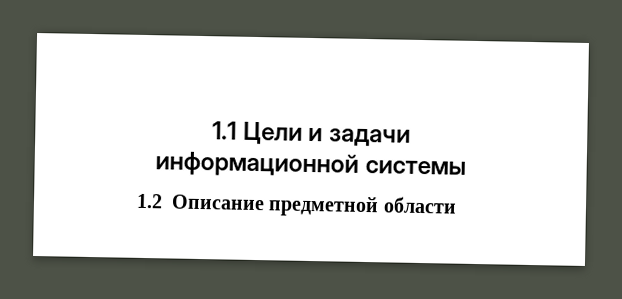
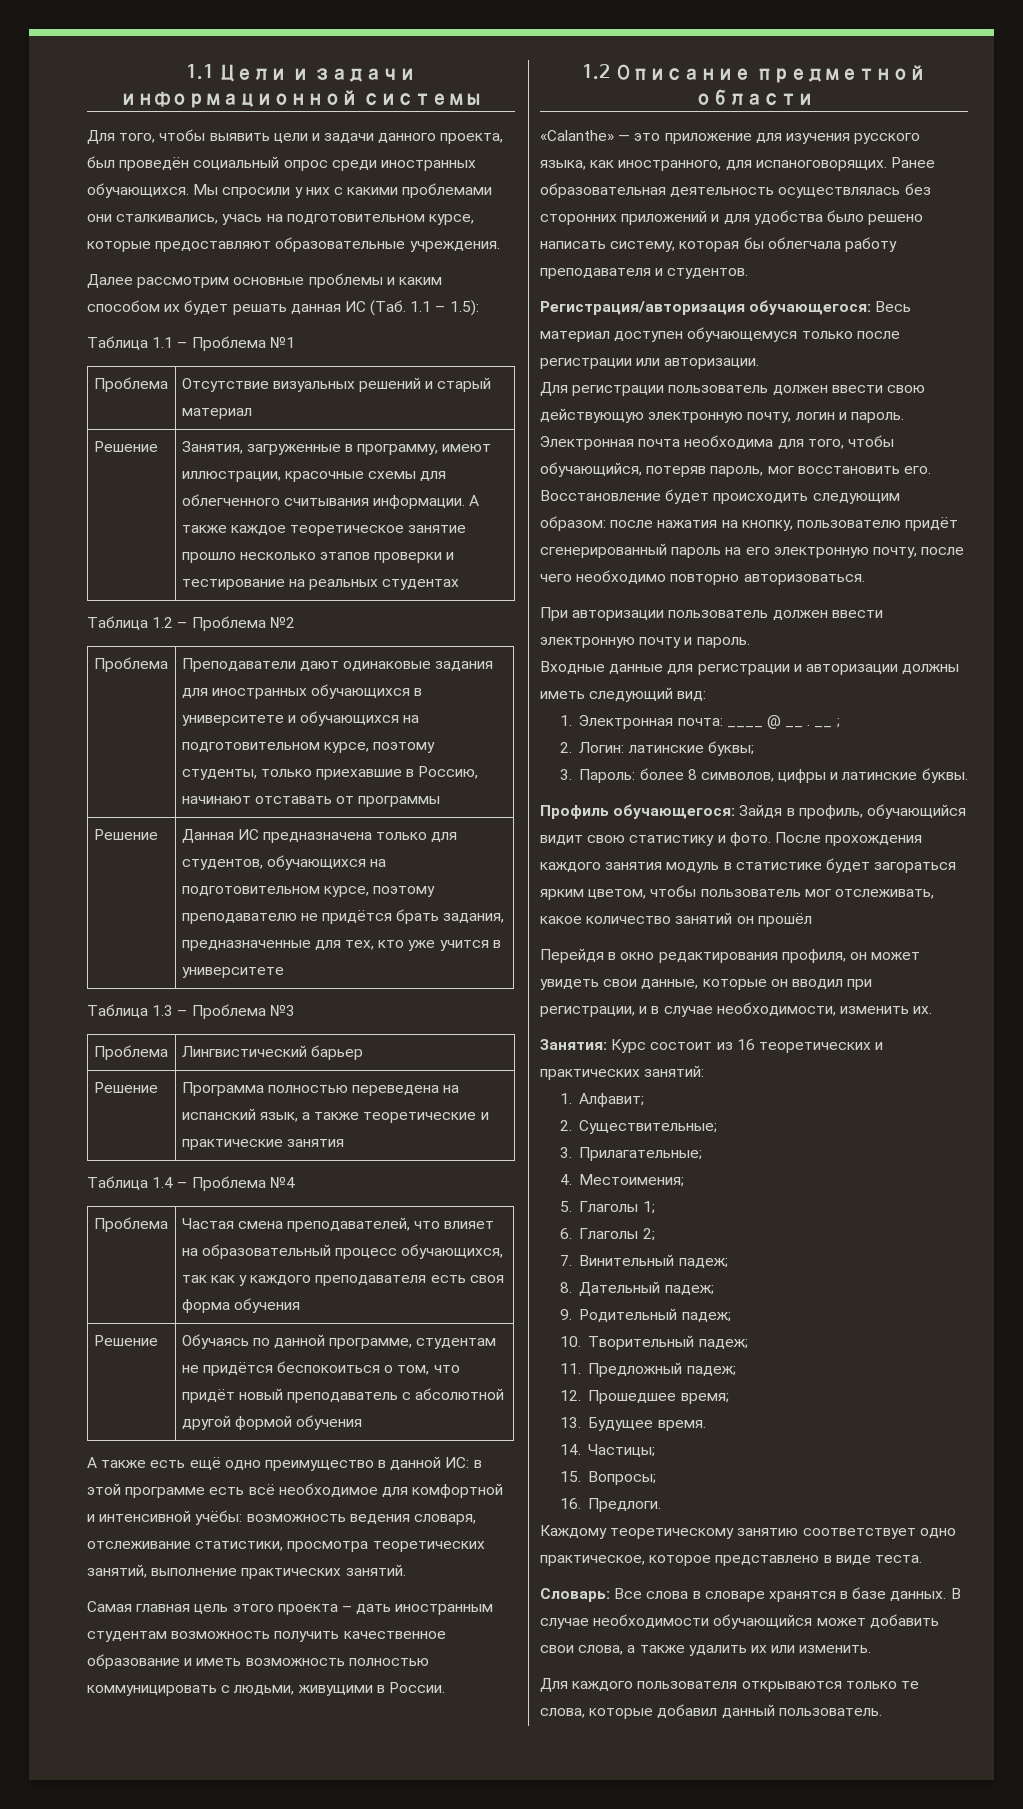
+ Для того, чтобы выявить цели и задачи данного проекта, был проведён социальный опрос среди иностранных обучающихся. Мы спросили у них с какими проблемами они сталкивались, учась на подготовительном курсе, которые предоставляют образовательные учреждения.
+ Далее рассмотрим основные проблемы и каким способом их будет решать данная ИС (Таб. 1.1 – 1.5):
+ Таблица 1.1 – Проблема №1
+ Проблема | Отсутствие визуальных решений и старый материал
+ Решение | Занятия, загруженные в программу, имеют иллюстрации, красочные схемы для облегченного считывания информации. А также каждое теоретическое занятие прошло несколько этапов проверки и тестирование на реальных студентах
+ Таблица 1.2 – Проблема №2
+ Проблема | Преподаватели дают одинаковые задания для иностранных обучающихся в университете и обучающихся на подготовительном курсе, поэтому студенты, только приехавшие в Россию, начинают отставать от программы
+ Решение | Данная ИС предназначена только для студентов, обучающихся на подготовительном курсе, поэтому преподавателю не придётся брать задания, предназначенные для тех, кто уже учится в университете
+ Таблица 1.3 – Проблема №3
+ Проблема | Лингвистический барьер
+ Решение | Программа полностью переведена на испанский язык, а также теоретические и практические занятия
+ Таблица 1.4 – Проблема №4
+ Проблема | Частая смена преподавателей, что влияет на образовательный процесс обучающихся, так как у каждого преподавателя есть своя форма обучения
+ Решение | Обучаясь по данной программе, студентам не придётся беспокоиться о том, что придёт новый преподаватель с абсолютной другой формой обучения
+ А также есть ещё одно преимущество в данной ИС: в этой программе есть всё необходимое для комфортной и интенсивной учёбы: возможность ведения словаря, отслеживание статистики, просмотра теоретических занятий, выполнение практических занятий.
+ Самая главная цель этого проекта – дать иностранным студентам возможность получить качественное образование и иметь возможность полностью коммуницировать с людьми, живущими в России.
  1.2 Описание предметной области
+ «Calanthe» — это приложение для изучения русского языка, как иностранного, для испаноговорящих. Ранее образовательная деятельность осуществлялась без сторонних приложений и для удобства было решено написать систему, которая бы облегчала работу преподавателя и студентов.
+ Регистрация/авторизация обучающегося: Весь материал доступен обучающемуся только после регистрации или авторизации.
+ Для регистрации пользователь должен ввести свою действующую электронную почту, логин и пароль. Электронная почта необходима для того, чтобы обучающийся, потеряв пароль, мог восстановить его. Восстановление будет происходить следующим образом: после нажатия на кнопку, пользователю придёт сгенерированный пароль на его электронную почту, после чего необходимо повторно авторизоваться.
+ При авторизации пользователь должен ввести электронную почту и пароль.
+ Входные данные для регистрации и авторизации должны иметь следующий вид:
+ 1. Электронная почта: ____ @ __ . __ ;
+ 2. Логин: латинские буквы;
+ 3. Пароль: более 8 символов, цифры и латинские буквы.
+ Профиль обучающегося: Зайдя в профиль, обучающийся видит свою статистику и фото. После прохождения каждого занятия модуль в статистике будет загораться ярким цветом, чтобы пользователь мог отслеживать, какое количество занятий он прошёл
+ Перейдя в окно редактирования профиля, он может увидеть свои данные, которые он вводил при регистрации, и в случае необходимости, изменить их.
+ Занятия: Курс состоит из 16 теоретических и практических занятий:
+ 1. Алфавит;
+ 2. Существительные;
+ 3. Прилагательные;
+ 4. Местоимения;
+ 5. Глаголы 1;
+ 6. Глаголы 2;
+ 7. Винительный падеж;
+ 8. Дательный падеж;
+ 9. Родительный падеж;
+ 10. Творительный падеж;
+ 11. Предложный падеж;
+ 12. Прошедшее время;
+ 13. Будущее время.
+ 14. Частицы;
+ 15. Вопросы;
+ 16. Предлоги.
+ Каждому теоретическому занятию соответствует одно практическое, которое представлено в виде теста.
+ Словарь: Все слова в словаре хранятся в базе данных. В случае необходимости обучающийся может добавить свои слова, а также удалить их или изменить.
+ Для каждого пользователя открываются только те слова, которые добавил данный пользователь.

